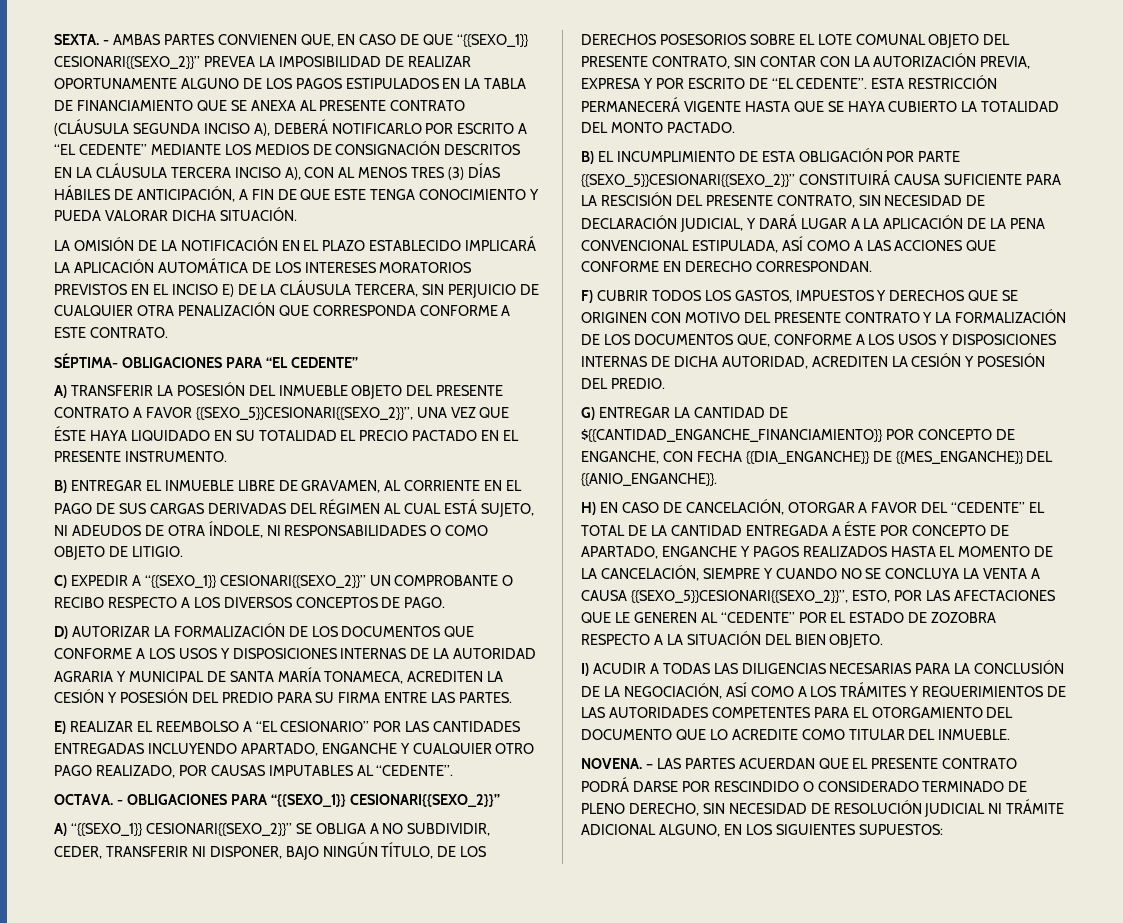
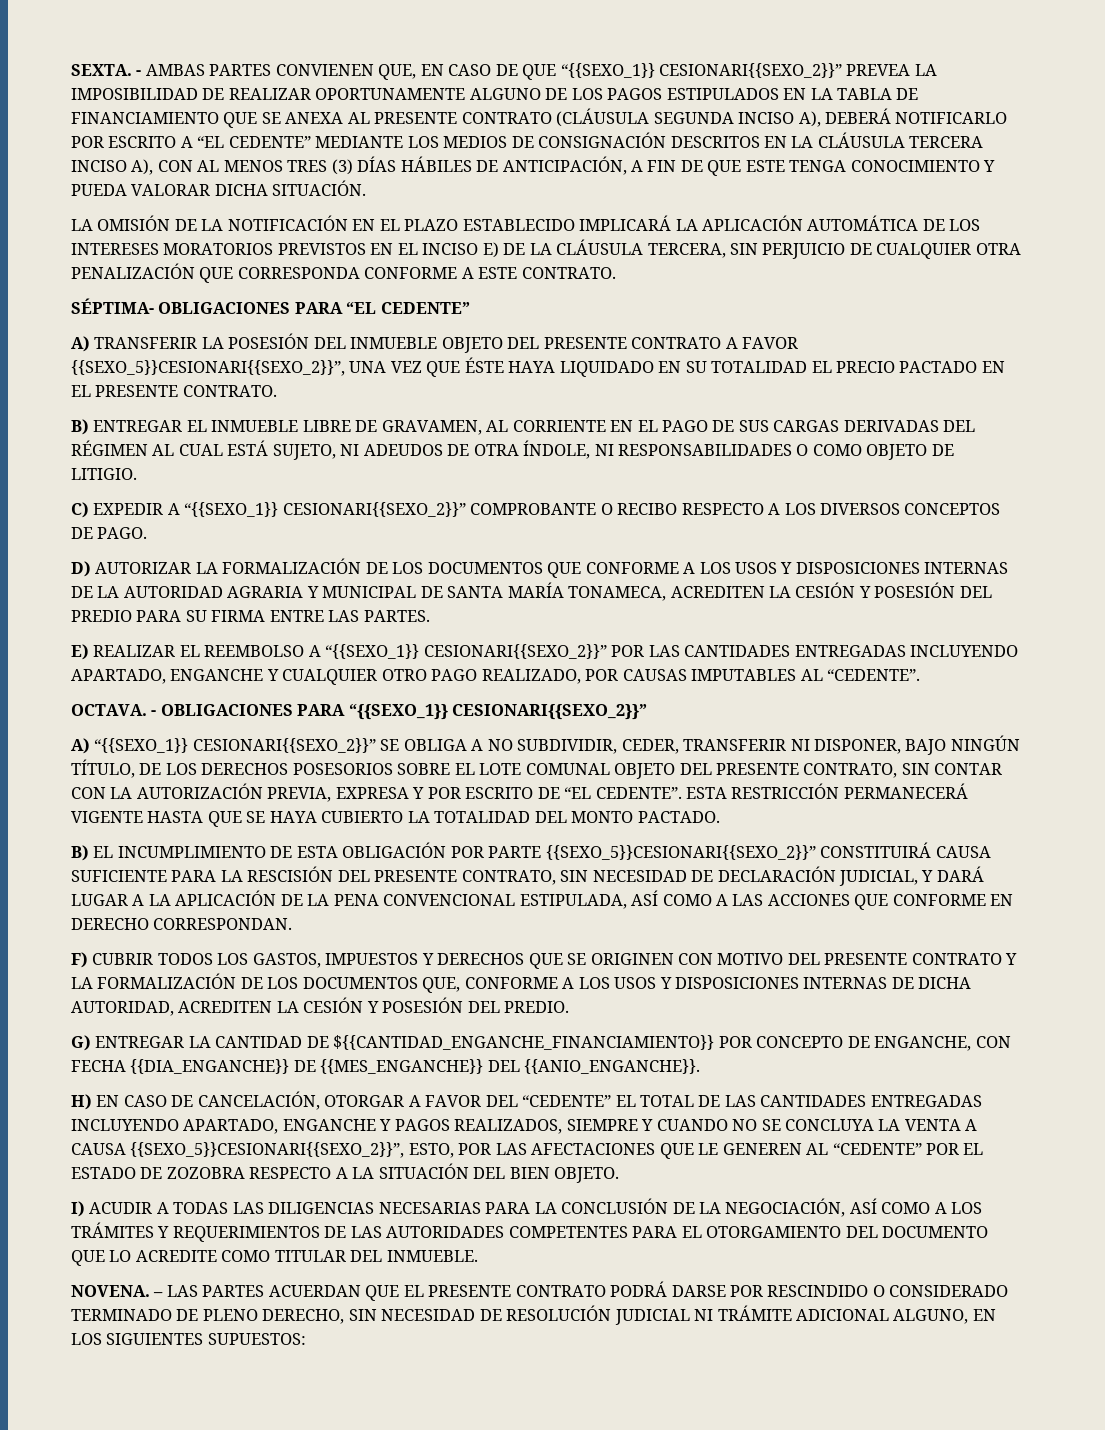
- A) TRANSFERIR LA POSESIÓN DEL INMUEBLE OBJETO DEL PRESENTE CONTRATO A FAVOR {{SEXO_5}}CESIONARI{{SEXO_2}}”, UNA VEZ QUE ÉSTE HAYA LIQUIDADO EN SU TOTALIDAD EL PRECIO PACTADO EN EL PRESENTE INSTRUMENTO.
+ A) TRANSFERIR LA POSESIÓN DEL INMUEBLE OBJETO DEL PRESENTE CONTRATO A FAVOR {{SEXO_5}}CESIONARI{{SEXO_2}}”, UNA VEZ QUE ÉSTE HAYA LIQUIDADO EN SU TOTALIDAD EL PRECIO PACTADO EN EL PRESENTE CONTRATO.
- C) EXPEDIR A “{{SEXO_1}} CESIONARI{{SEXO_2}}” UN COMPROBANTE O RECIBO RESPECTO A LOS DIVERSOS CONCEPTOS DE PAGO.
+ C) EXPEDIR A “{{SEXO_1}} CESIONARI{{SEXO_2}}” COMPROBANTE O RECIBO RESPECTO A LOS DIVERSOS CONCEPTOS DE PAGO.
- E) REALIZAR EL REEMBOLSO A “EL CESIONARIO” POR LAS CANTIDADES ENTREGADAS INCLUYENDO APARTADO, ENGANCHE Y CUALQUIER OTRO PAGO REALIZADO, POR CAUSAS IMPUTABLES AL “CEDENTE”.
+ E) REALIZAR EL REEMBOLSO A “{{SEXO_1}} CESIONARI{{SEXO_2}}” POR LAS CANTIDADES ENTREGADAS INCLUYENDO APARTADO, ENGANCHE Y CUALQUIER OTRO PAGO REALIZADO, POR CAUSAS IMPUTABLES AL “CEDENTE”.
- H) EN CASO DE CANCELACIÓN, OTORGAR A FAVOR DEL “CEDENTE” EL TOTAL DE LA CANTIDAD ENTREGADA A ÉSTE POR CONCEPTO DE APARTADO, ENGANCHE Y PAGOS REALIZADOS HASTA EL MOMENTO DE LA CANCELACIÓN, SIEMPRE Y CUANDO NO SE CONCLUYA LA VENTA A CAUSA {{SEXO_5}}CESIONARI{{SEXO_2}}”, ESTO, POR LAS AFECTACIONES QUE LE GENEREN AL “CEDENTE” POR EL ESTADO DE ZOZOBRA RESPECTO A LA SITUACIÓN DEL BIEN OBJETO.
+ H) EN CASO DE CANCELACIÓN, OTORGAR A FAVOR DEL “CEDENTE” EL TOTAL DE LAS CANTIDADES ENTREGADAS INCLUYENDO APARTADO, ENGANCHE Y PAGOS REALIZADOS, SIEMPRE Y CUANDO NO SE CONCLUYA LA VENTA A CAUSA {{SEXO_5}}CESIONARI{{SEXO_2}}”, ESTO, POR LAS AFECTACIONES QUE LE GENEREN AL “CEDENTE” POR EL ESTADO DE ZOZOBRA RESPECTO A LA SITUACIÓN DEL BIEN OBJETO.

